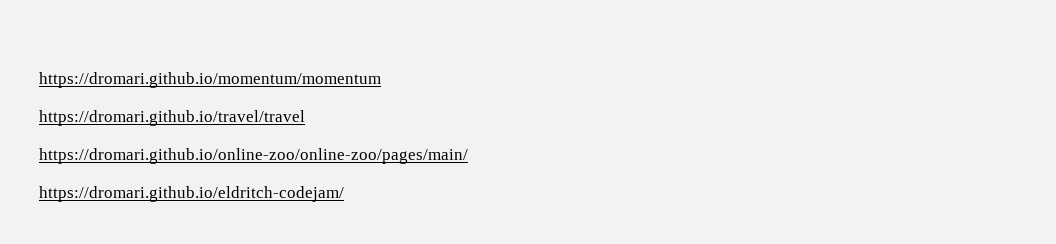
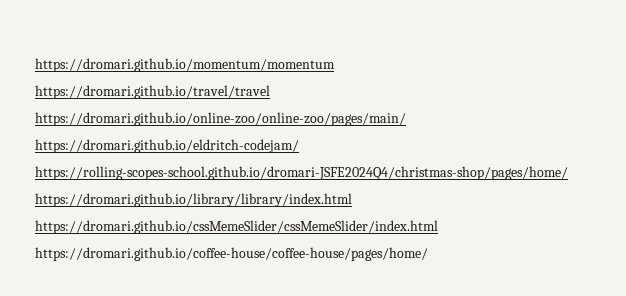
+ https://rolling-scopes-school.github.io/dromari-JSFE2024Q4/christmas-shop/pages/home/
+ https://dromari.github.io/library/library/index.html
+ https://dromari.github.io/cssMemeSlider/cssMemeSlider/index.html
+ https://dromari.github.io/coffee-house/coffee-house/pages/home/

